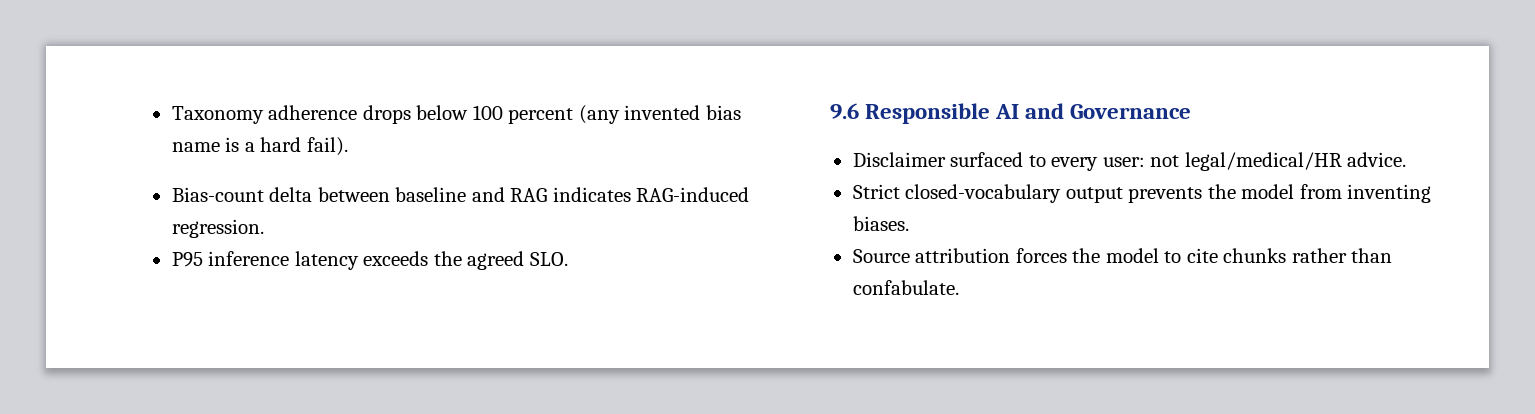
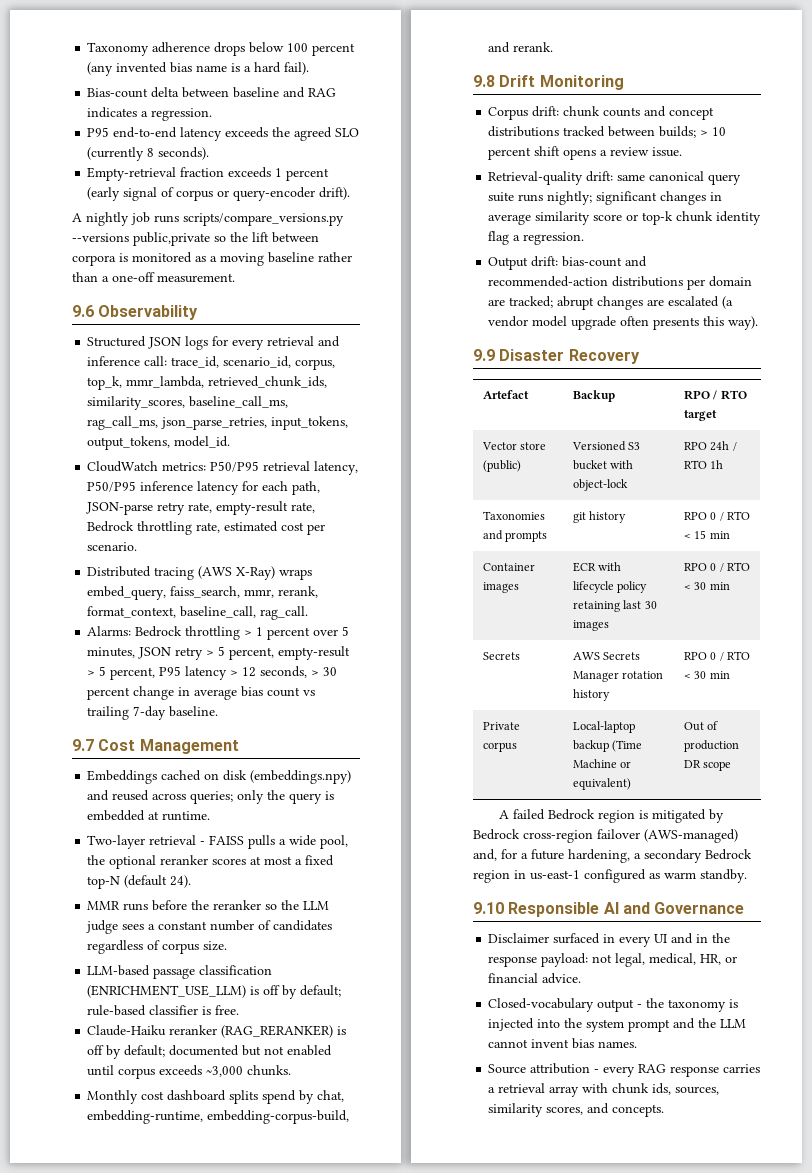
- Bias-count delta between baseline and RAG indicates RAG-induced regression.
+ Bias-count delta between baseline and RAG indicates a regression.
- P95 inference latency exceeds the agreed SLO.
- 9.6 Responsible AI and Governance
+ P95 end-to-end latency exceeds the agreed SLO (currently 8 seconds).
+ Empty-retrieval fraction exceeds 1 percent (early signal of corpus or query-encoder drift).
+ A nightly job runs scripts/compare_versions.py --versions public,private so the lift between corpora is monitored as a moving baseline rather than a one-off measurement.
+ 9.6 Observability
+ Structured JSON logs for every retrieval and inference call: trace_id, scenario_id, corpus, top_k, mmr_lambda, retrieved_chunk_ids, similarity_scores, baseline_call_ms, rag_call_ms, json_parse_retries, input_tokens, output_tokens, model_id.
+ CloudWatch metrics: P50/P95 retrieval latency, P50/P95 inference latency for each path, JSON-parse retry rate, empty-result rate, Bedrock throttling rate, estimated cost per scenario.
+ Distributed tracing (AWS X-Ray) wraps embed_query, faiss_search, mmr, rerank, format_context, baseline_call, rag_call.
+ Alarms: Bedrock throttling > 1 percent over 5 minutes, JSON retry > 5 percent, empty-result > 5 percent, P95 latency > 12 seconds, > 30 percent change in average bias count vs trailing 7-day baseline.
+ 9.7 Cost Management
+ Embeddings cached on disk (embeddings.npy) and reused across queries; only the query is embedded at runtime.
+ Two-layer retrieval - FAISS pulls a wide pool, the optional reranker scores at most a fixed top-N (default 24).
+ MMR runs before the reranker so the LLM judge sees a constant number of candidates regardless of corpus size.
+ LLM-based passage classification (ENRICHMENT_USE_LLM) is off by default; rule-based classifier is free.
+ Claude-Haiku reranker (RAG_RERANKER) is off by default; documented but not enabled until corpus exceeds ~3,000 chunks.
+ Monthly cost dashboard splits spend by chat, embedding-runtime, embedding-corpus-build, and rerank.
+ 9.8 Drift Monitoring
+ Corpus drift: chunk counts and concept distributions tracked between builds; > 10 percent shift opens a review issue.
+ Retrieval-quality drift: same canonical query suite runs nightly; significant changes in average similarity score or top-k chunk identity flag a regression.
+ Output drift: bias-count and recommended-action distributions per domain are tracked; abrupt changes are escalated (a vendor model upgrade often presents this way).
+ 9.9 Disaster Recovery
+ Artefact | Backup | RPO / RTO target
+ Vector store (public) | Versioned S3 bucket with object-lock | RPO 24h / RTO 1h
+ Taxonomies and prompts | git history | RPO 0 / RTO < 15 min
+ Container images | ECR with lifecycle policy retaining last 30 images | RPO 0 / RTO < 30 min
+ Secrets | AWS Secrets Manager rotation history | RPO 0 / RTO < 30 min
+ Private corpus | Local-laptop backup (Time Machine or equivalent) | Out of production DR scope
+ A failed Bedrock region is mitigated by Bedrock cross-region failover (AWS-managed) and, for a future hardening, a secondary Bedrock region in us-east-1 configured as warm standby.
+ 9.10 Responsible AI and Governance
- Disclaimer surfaced to every user: not legal/medical/HR advice.
- Strict closed-vocabulary output prevents the model from inventing biases.
- Source attribution forces the model to cite chunks rather than confabulate.
+ Disclaimer surfaced in every UI and in the response payload: not legal, medical, HR, or financial advice.
+ Closed-vocabulary output - the taxonomy is injected into the system prompt and the LLM cannot invent bias names.
+ Source attribution - every RAG response carries a retrieval array with chunk ids, sources, similarity scores, and concepts.

